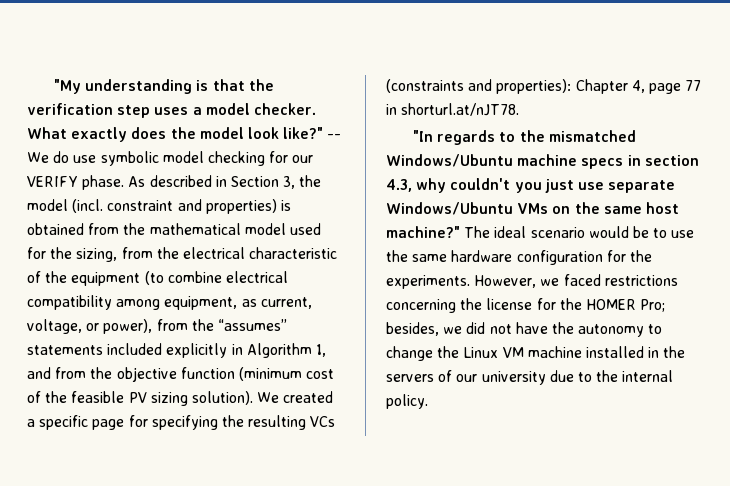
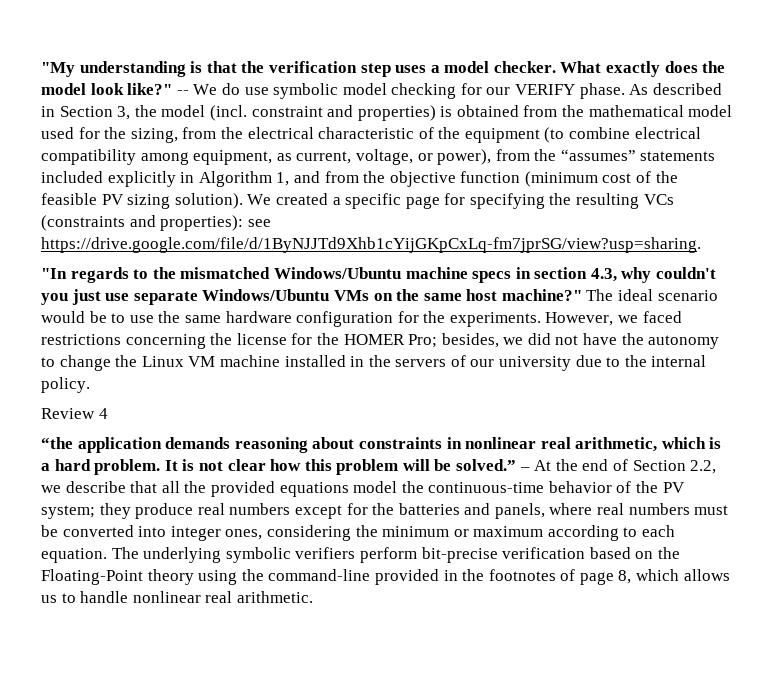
- We created a specific page for specifying the resulting VCs (constraints and properties): Chapter 4, page 77 in shorturl.at/nJT78.
+ We created a specific page for specifying the resulting VCs (constraints and properties): see https://drive.google.com/file/d/1ByNJJTd9Xhb1cYijGKpCxLq-fm7jprSG/view?usp=sharing.
+ Review 4
+ “the application demands reasoning about constraints in nonlinear real arithmetic, which is a hard problem. It is not clear how this problem will be solved.” – At the end of Section 2.2, we describe that all the provided equations model the continuous-time behavior of the PV system; they produce real numbers except for the batteries and panels, where real numbers must be converted into integer ones, considering the minimum or maximum according to each equation. The underlying symbolic verifiers perform bit-precise verification based on the Floating-Point theory using the command-line provided in the footnotes of page 8, which allows us to handle nonlinear real arithmetic.

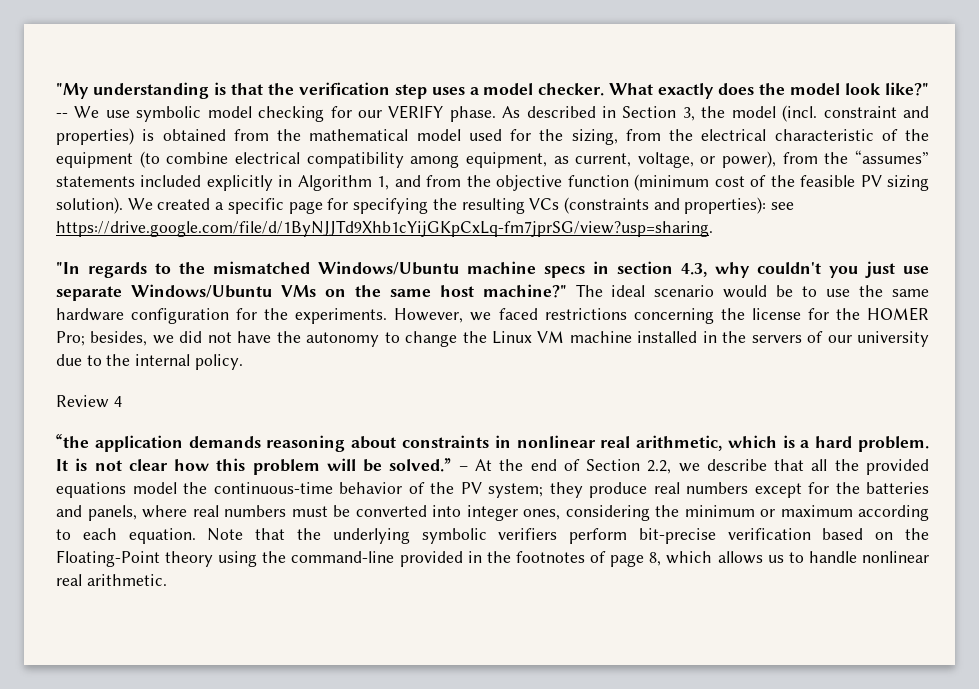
- -- We do use symbolic model checking for our VERIFY phase.
+ -- We use symbolic model checking for our VERIFY phase.
- The underlying symbolic verifiers perform bit-precise verification based on the Floating-Point theory using the command-line provided in the footnotes of page 8, which allows us to handle nonlinear real arithmetic.
+ Note that the underlying symbolic verifiers perform bit-precise verification based on the Floating-Point theory using the command-line provided in the footnotes of page 8, which allows us to handle nonlinear real arithmetic.

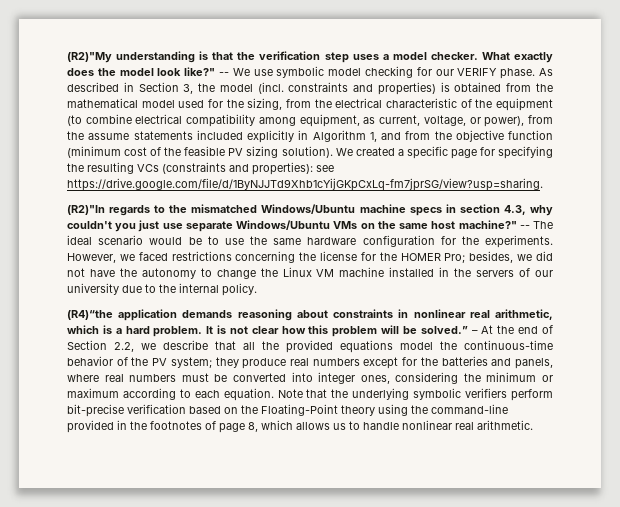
- "My understanding is that the verification step uses a model checker.
+ (R2)"My understanding is that the verification step uses a model checker.
- As described in Section 3, the model (incl. constraint and properties) is obtained from the mathematical model used for the sizing, from the electrical characteristic of the equipment (to combine electrical compatibility among equipment, as current, voltage, or power), from the “assumes” statements included explicitly in Algorithm 1, and from the objective function (minimum cost of the feasible PV sizing solution).
+ As described in Section 3, the model (incl. constraints and properties) is obtained from the mathematical model used for the sizing, from the electrical characteristic of the equipment (to combine electrical compatibility among equipment, as current, voltage, or power), from the assume statements included explicitly in Algorithm 1, and from the objective function (minimum cost of the feasible PV sizing solution).
- "In regards to the mismatched Windows/Ubuntu machine specs in section 4.3, why couldn't you just use separate Windows/Ubuntu VMs on the same host machine?"
+ (R2)"In regards to the mismatched Windows/Ubuntu machine specs in section 4.3, why couldn't you just use separate Windows/Ubuntu VMs on the same host machine?"
- The ideal scenario would be to use the same hardware configuration for the experiments.
+ -- The ideal scenario would be to use the same hardware configuration for the experiments.
- Review 4
- “the application demands reasoning about constraints in nonlinear real arithmetic, which is a hard problem.
+ (R4)“the application demands reasoning about constraints in nonlinear real arithmetic, which is a hard problem.

